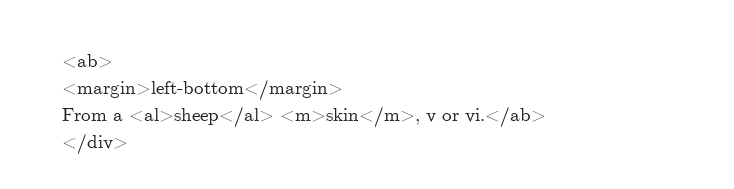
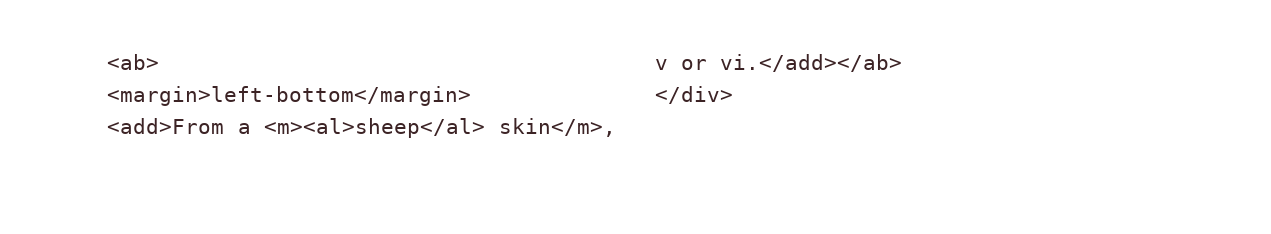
- From a <al>sheep</al> <m>skin</m>, v or vi.</ab>
+ <add>From a <m><al>sheep</al> skin</m>, v or vi.</add></ab>

